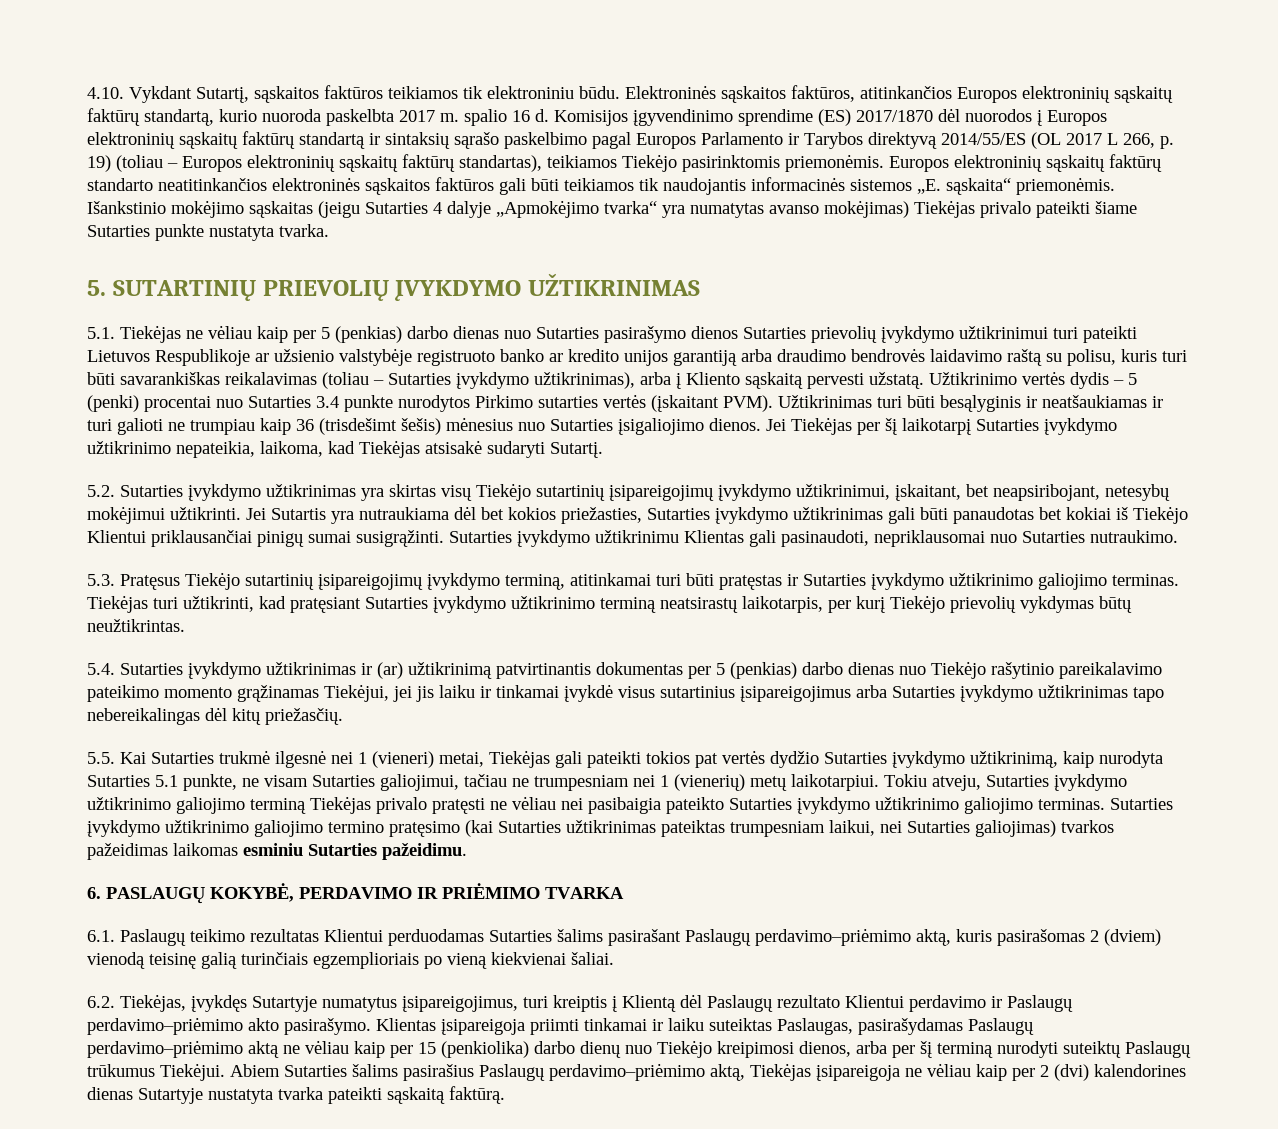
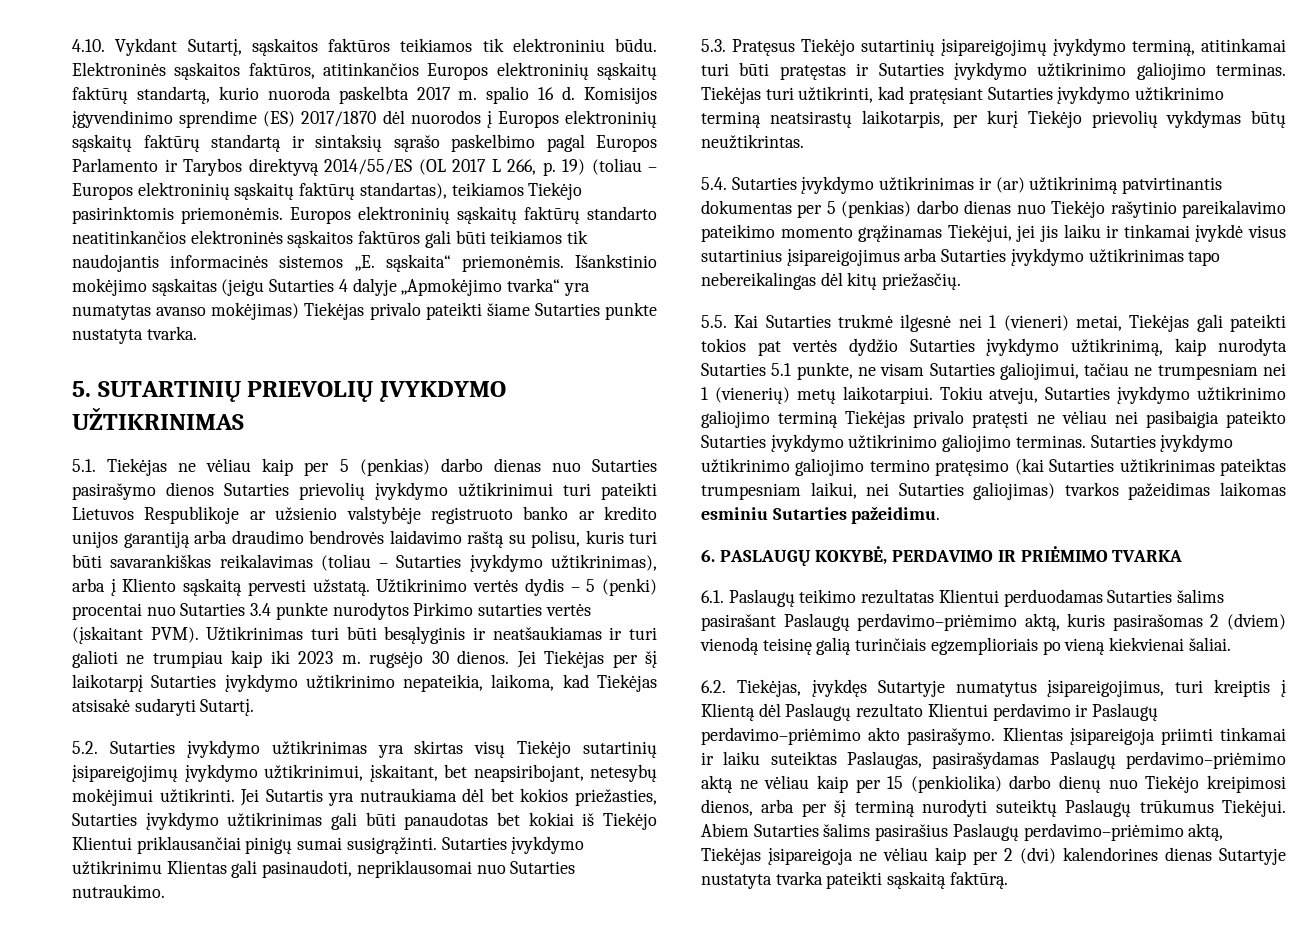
- Užtikrinimas turi būti besąlyginis ir neatšaukiamas ir turi galioti ne trumpiau kaip 36 (trisdešimt šešis) mėnesius nuo Sutarties įsigaliojimo dienos.
+ Užtikrinimas turi būti besąlyginis ir neatšaukiamas ir turi galioti ne trumpiau kaip iki 2023 m. rugsėjo 30 dienos.

